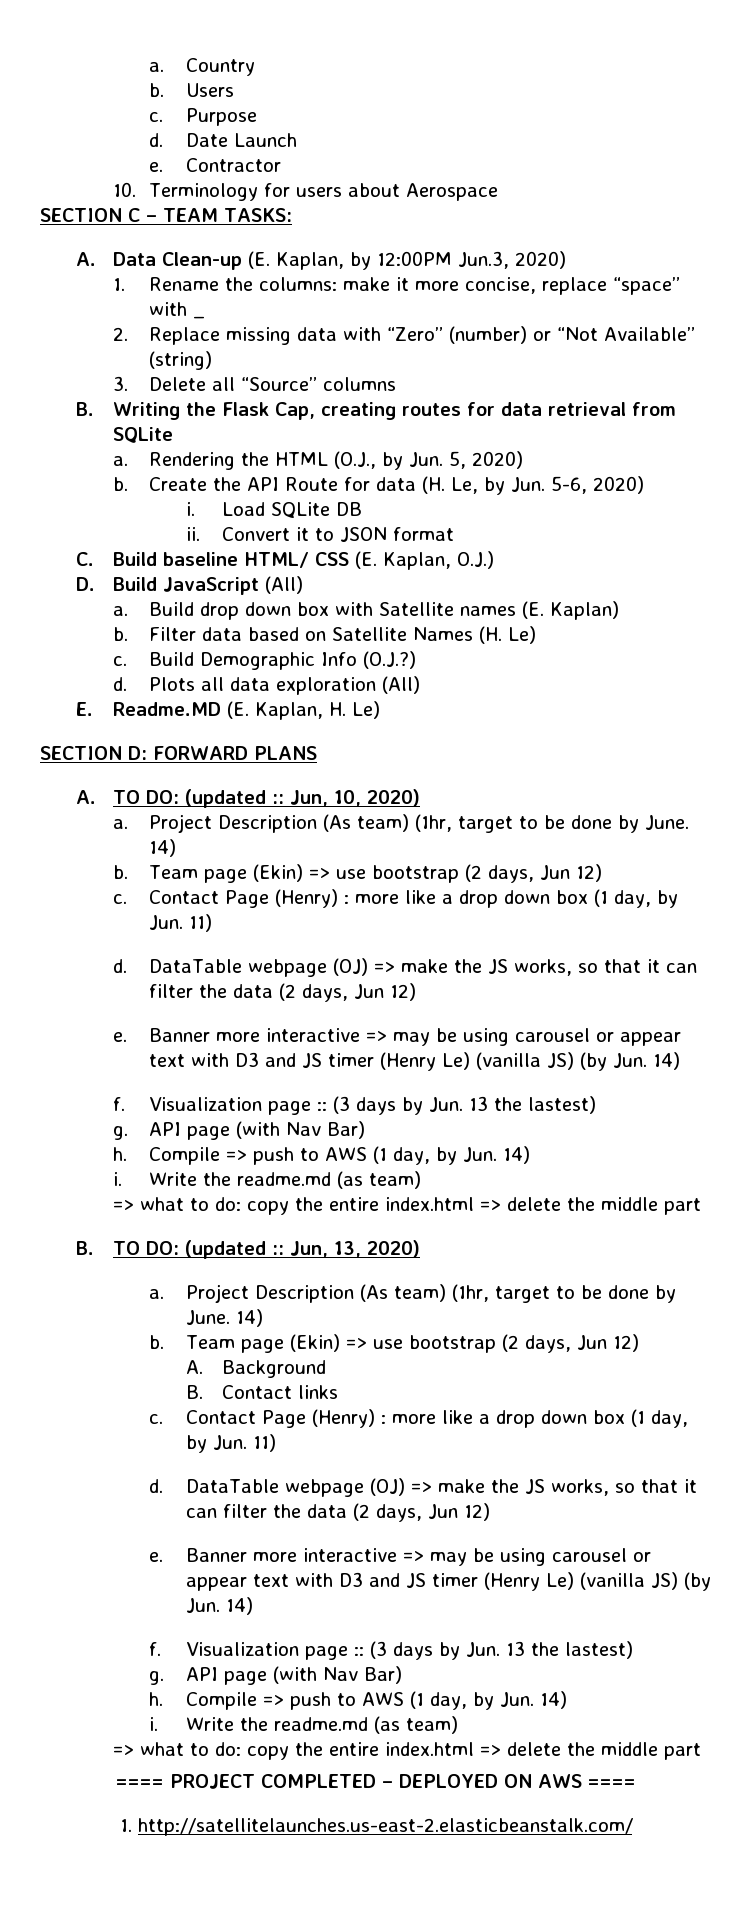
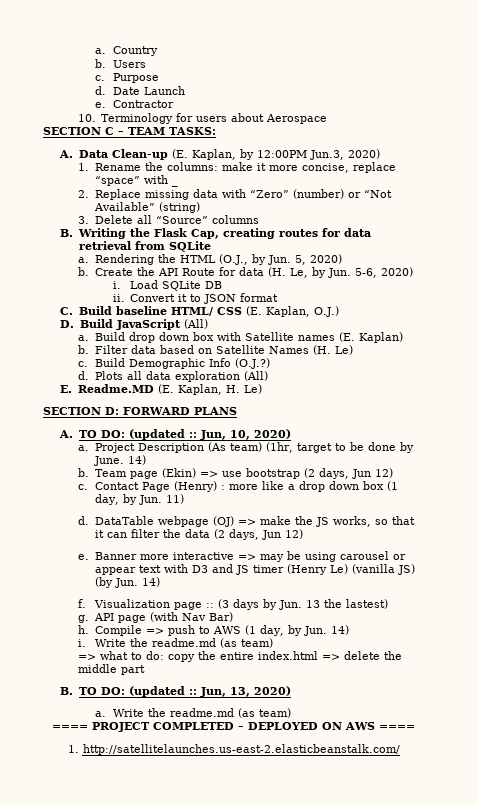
  B. TO DO: (updated :: Jun, 13, 2020)
- a. Project Description (As team) (1hr, target to be done by June. 14)
- b. Team page (Ekin) => use bootstrap (2 days, Jun 12)
- A. Background
- B. Contact links
- c. Contact Page (Henry) : more like a drop down box (1 day, by Jun. 11)
- d. DataTable webpage (OJ) => make the JS works, so that it can filter the data (2 days, Jun 12)
- e. Banner more interactive => may be using carousel or appear text with D3 and JS timer (Henry Le) (vanilla JS) (by Jun. 14)
- f. Visualization page :: (3 days by Jun. 13 the lastest)
- g. API page (with Nav Bar)
- h. Compile => push to AWS (1 day, by Jun. 14)
- i. Write the readme.md (as team)
- => what to do: copy the entire index.html => delete the middle part
+ a. Write the readme.md (as team)

